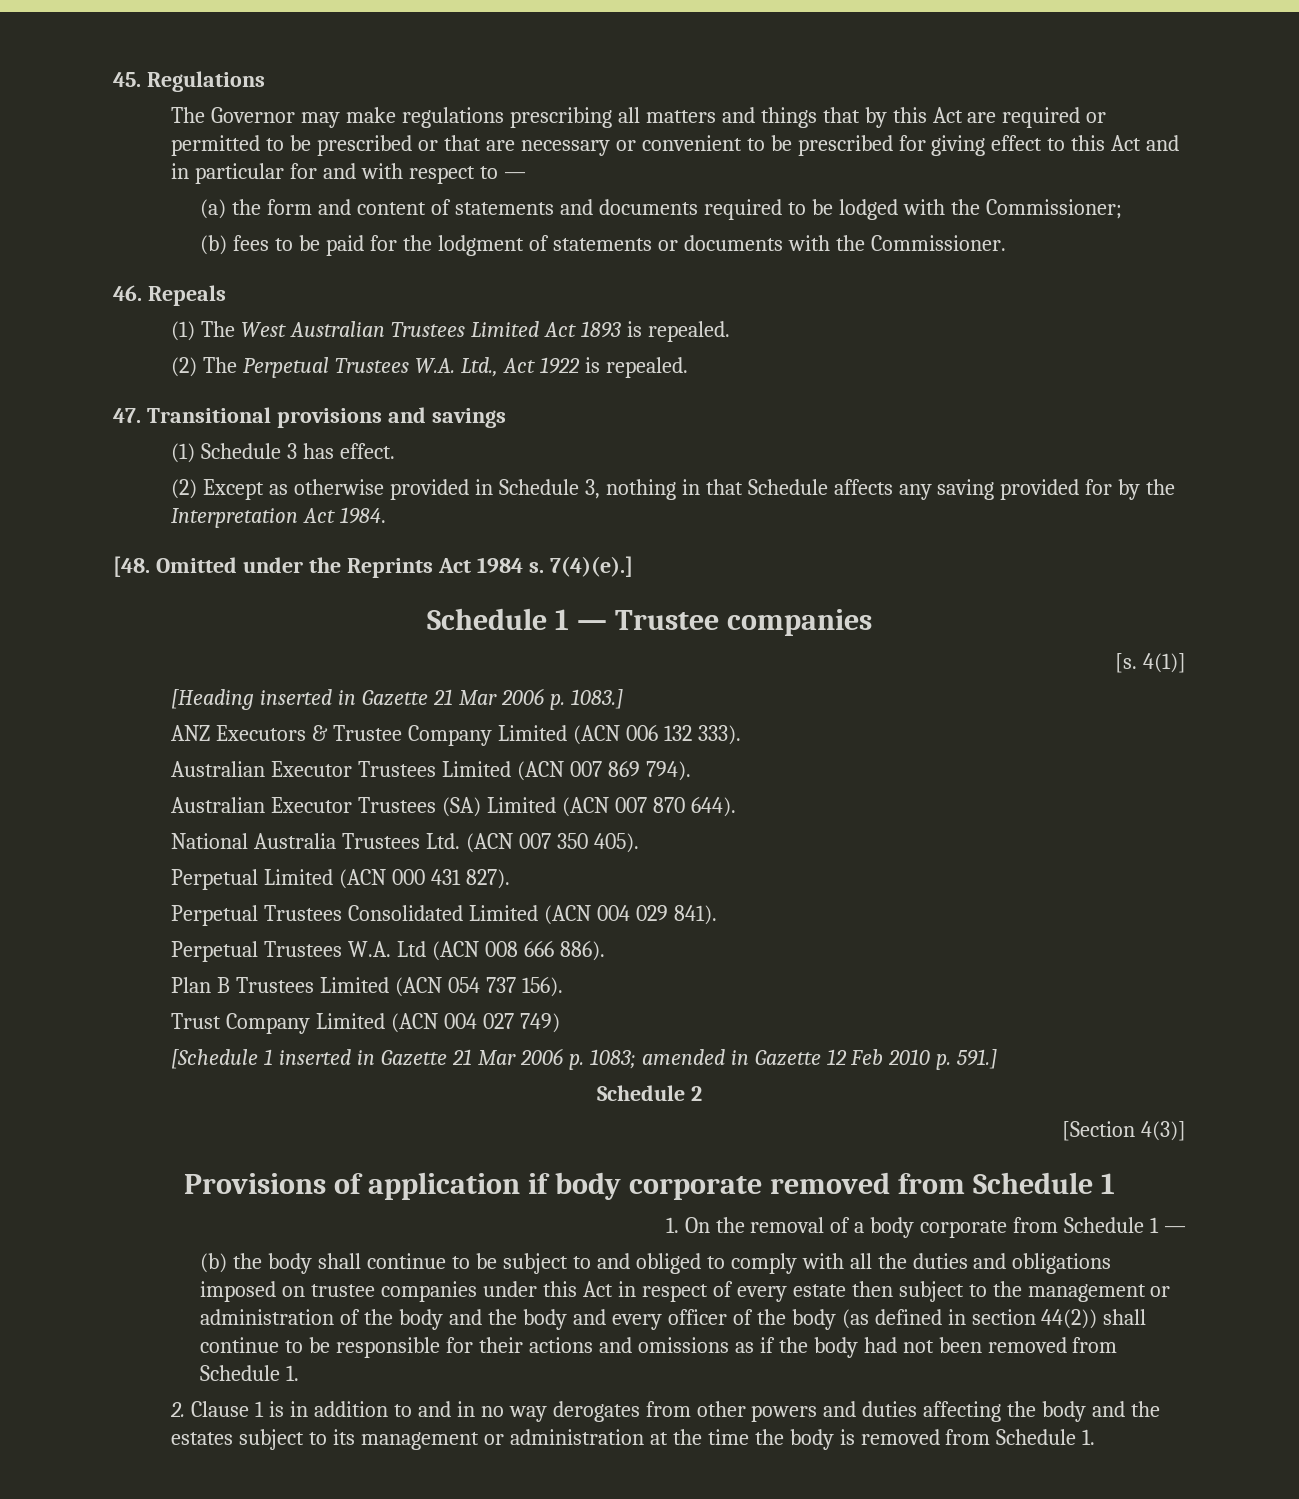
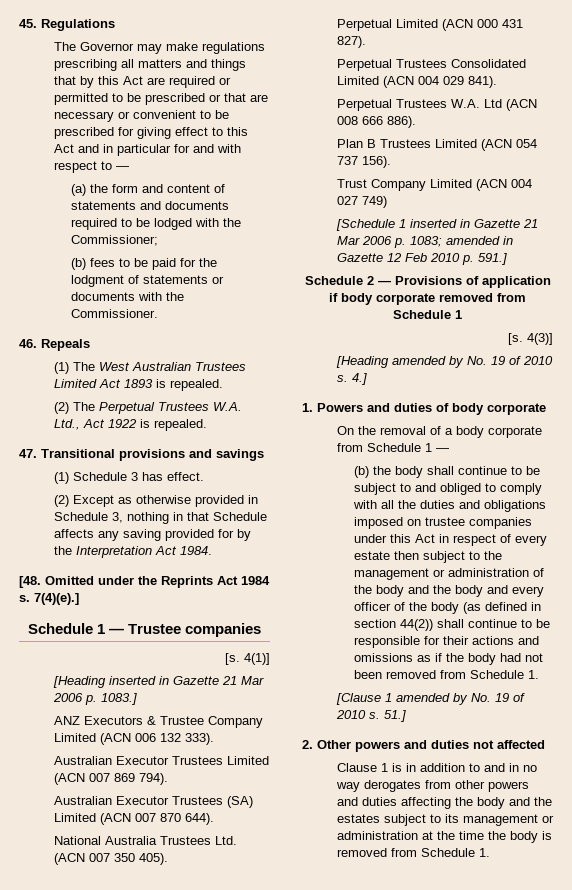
- Schedule 2
- [Section 4(3)]
- Provisions of application if body corporate removed from Schedule 1
+ Schedule 2 — Provisions of application if body corporate removed from Schedule 1
- 1. On the removal of a body corporate from Schedule 1 —
+ [s. 4(3)]
+ [Heading amended by No. 19 of 2010 s. 4.]
+ 1. Powers and duties of body corporate
+ On the removal of a body corporate from Schedule 1 —
- 2. Clause 1 is in addition to and in no way derogates from other powers and duties affecting the body and the estates subject to its management or administration at the time the body is removed from Schedule 1.
+ [Clause 1 amended by No. 19 of 2010 s. 51.]
+ 2. Other powers and duties not affected
+ Clause 1 is in addition to and in no way derogates from other powers and duties affecting the body and the estates subject to its management or administration at the time the body is removed from Schedule 1.

